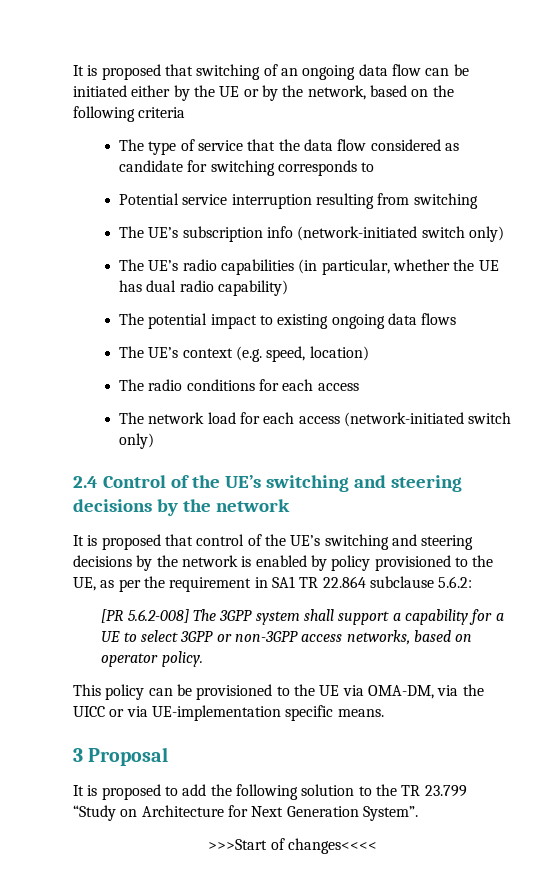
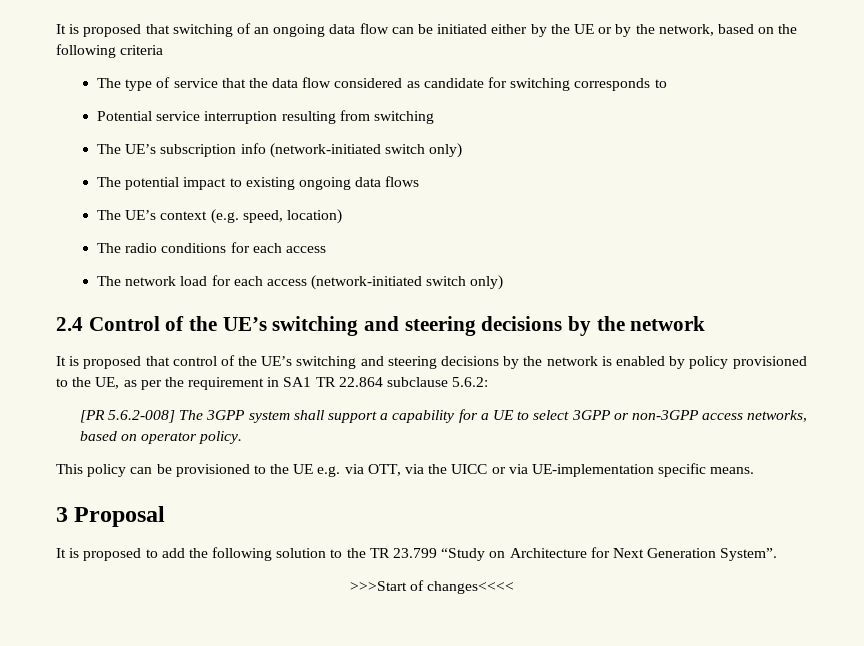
- The UE’s radio capabilities (in particular, whether the UE has dual radio capability)
- This policy can be provisioned to the UE via OMA-DM, via the UICC or via UE-implementation specific means.
+ This policy can be provisioned to the UE e.g. via OTT, via the UICC or via UE-implementation specific means.

